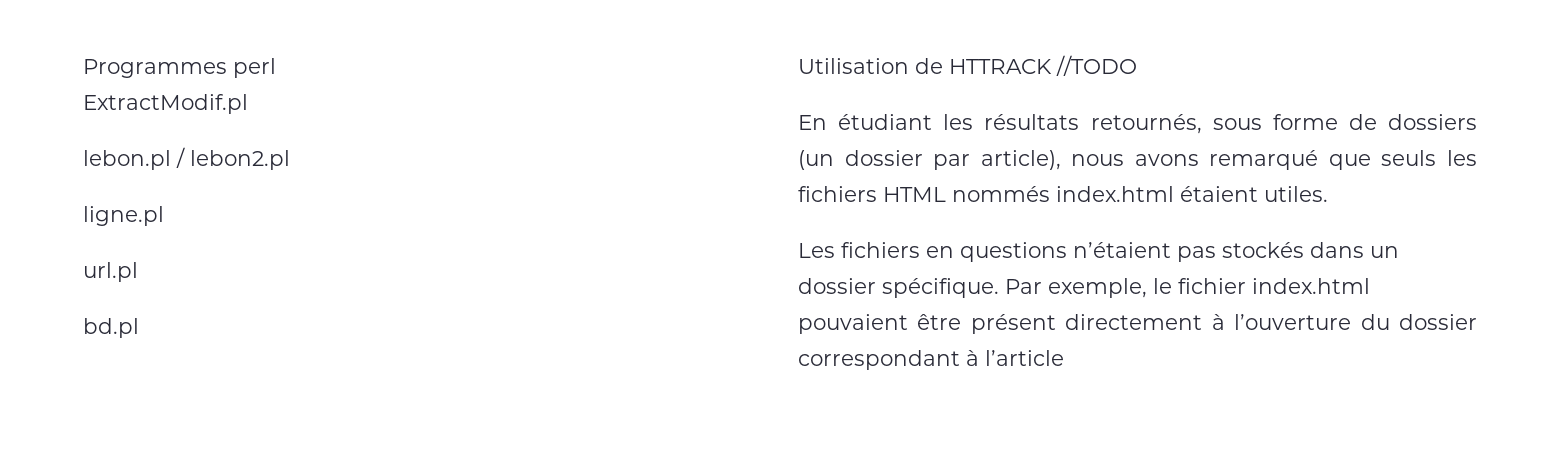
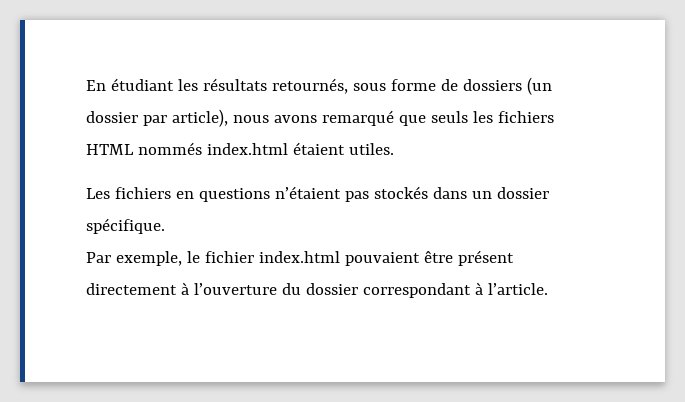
- Programmes perl
- ExtractModif.pl
- lebon.pl / lebon2.pl
- ligne.pl
- url.pl
- bd.pl
- Utilisation de HTTRACK //TODO
- Les fichiers en questions n’étaient pas stockés dans un dossier spécifique. Par exemple, le fichier index.html pouvaient être présent directement à l’ouverture du dossier correspondant à l’article
+ Les fichiers en questions n’étaient pas stockés dans un dossier spécifique.
+ Par exemple, le fichier index.html pouvaient être présent directement à l’ouverture du dossier correspondant à l’article.

